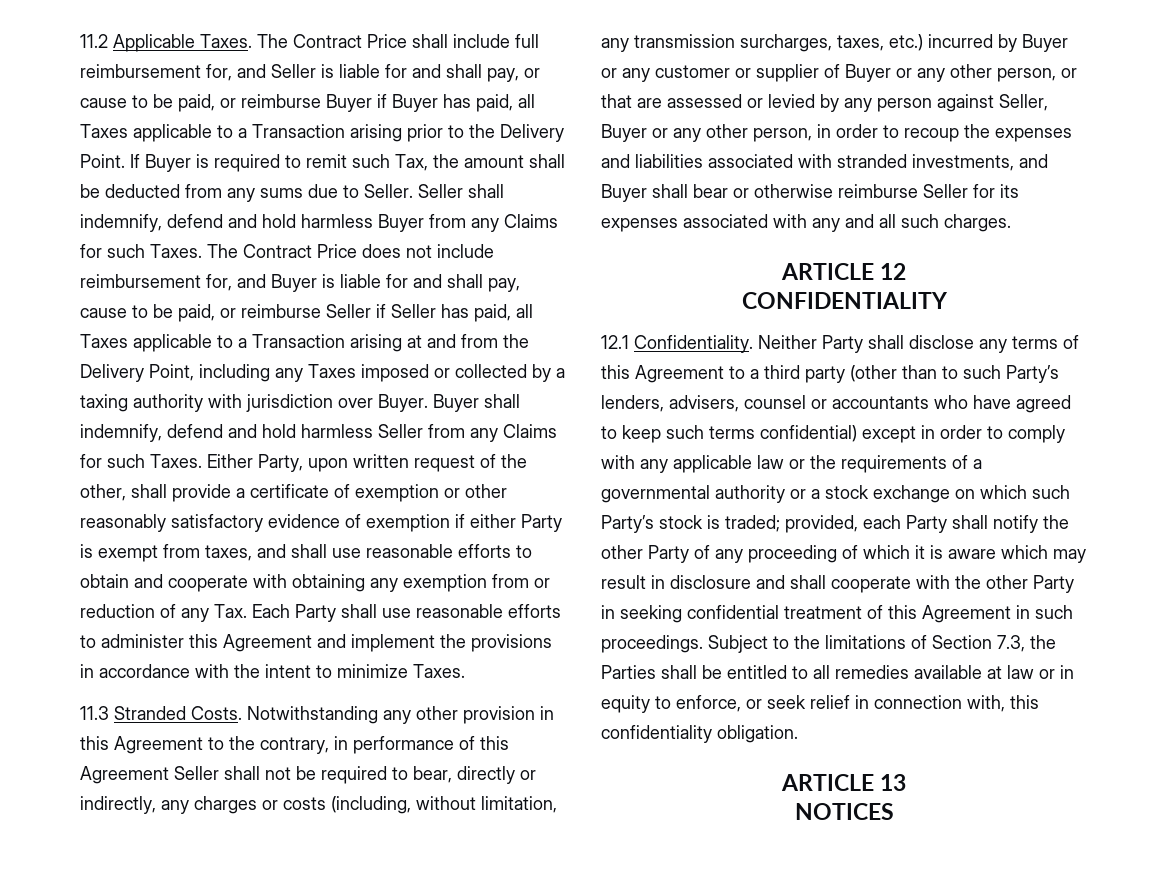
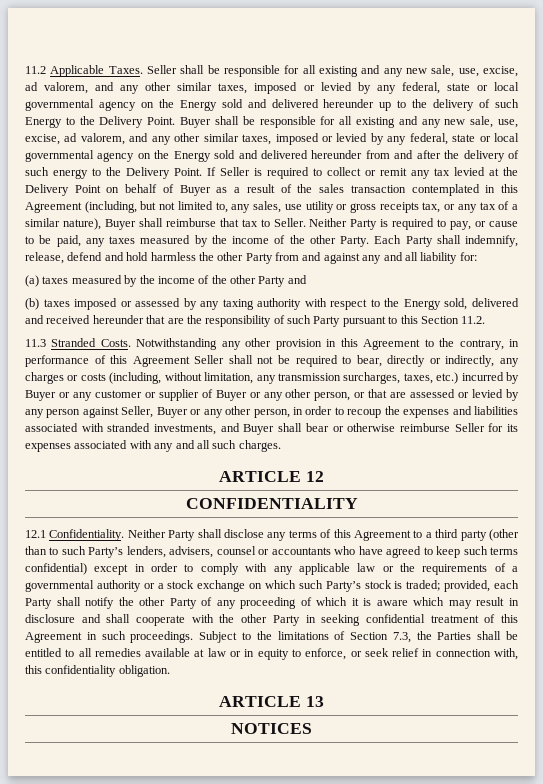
- The Contract Price shall include full reimbursement for, and Seller is liable for and shall pay, or cause to be paid, or reimburse Buyer if Buyer has paid, all Taxes applicable to a Transaction arising prior to the Delivery Point. If Buyer is required to remit such Tax, the amount shall be deducted from any sums due to Seller. Seller shall indemnify, defend and hold harmless Buyer from any Claims for such Taxes. The Contract Price does not include reimbursement for, and Buyer is liable for and shall pay, cause to be paid, or reimburse Seller if Seller has paid, all Taxes applicable to a Transaction arising at and from the Delivery Point, including any Taxes imposed or collected by a taxing authority with jurisdiction over Buyer. Buyer shall indemnify, defend and hold harmless Seller from any Claims for such Taxes. Either Party, upon written request of the other, shall provide a certificate of exemption or other reasonably satisfactory evidence of exemption if either Party is exempt from taxes, and shall use reasonable efforts to obtain and cooperate with obtaining any exemption from or reduction of any Tax. Each Party shall use reasonable efforts to administer this Agreement and implement the provisions in accordance with the intent to minimize Taxes.
+ Seller shall be responsible for all existing and any new sale, use, excise, ad valorem, and any other similar taxes, imposed or levied by any federal, state or local governmental agency on the Energy sold and delivered hereunder up to the delivery of such Energy to the Delivery Point. Buyer shall be responsible for all existing and any new sale, use, excise, ad valorem, and any other similar taxes, imposed or levied by any federal, state or local governmental agency on the Energy sold and delivered hereunder from and after the delivery of such energy to the Delivery Point. If Seller is required to collect or remit any tax levied at the Delivery Point on behalf of Buyer as a result of the sales transaction contemplated in this Agreement (including, but not limited to, any sales, use utility or gross receipts tax, or any tax of a similar nature), Buyer shall reimburse that tax to Seller. Neither Party is required to pay, or cause to be paid, any taxes measured by the income of the other Party. Each Party shall indemnify, release, defend and hold harmless the other Party from and against any and all liability for:
+ (a) taxes measured by the income of the other Party and
+ (b) taxes imposed or assessed by any taxing authority with respect to the Energy sold, delivered and received hereunder that are the responsibility of such Party pursuant to this Section 11.2.

